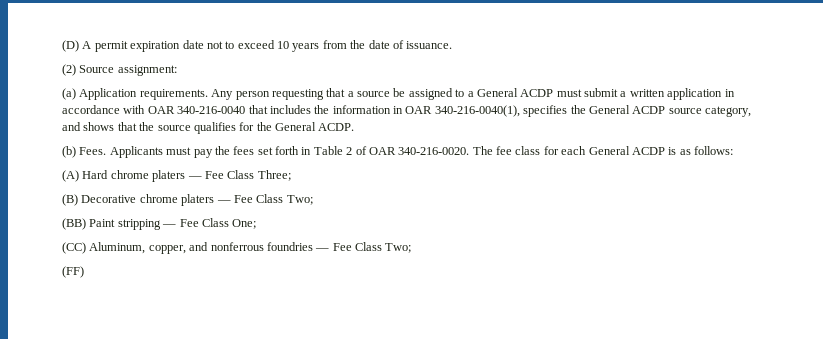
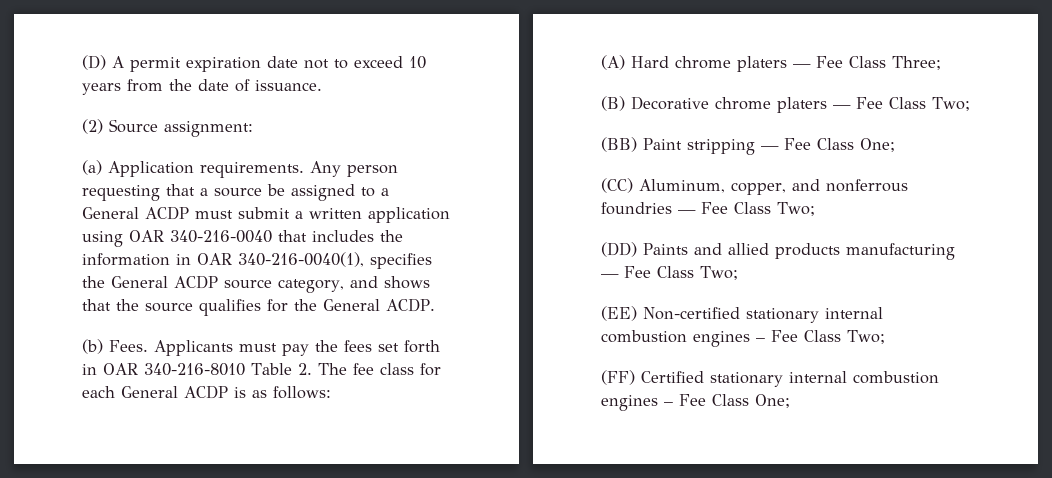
- Any person requesting that a source be assigned to a General ACDP must submit a written application in accordance with OAR 340-216-0040 that includes the information in OAR 340-216-0040(1), specifies the General ACDP source category, and shows that the source qualifies for the General ACDP.
+ Any person requesting that a source be assigned to a General ACDP must submit a written application using OAR 340-216-0040 that includes the information in OAR 340-216-0040(1), specifies the General ACDP source category, and shows that the source qualifies for the General ACDP.
- Applicants must pay the fees set forth in Table 2 of OAR 340-216-0020. The fee class for each General ACDP is as follows:
+ Applicants must pay the fees set forth in OAR 340-216-8010 Table 2. The fee class for each General ACDP is as follows:
- (FF)
+ (DD) Paints and allied products manufacturing — Fee Class Two;
+ (EE) Non-certified stationary internal combustion engines – Fee Class Two;
+ (FF) Certified stationary internal combustion engines – Fee Class One;

